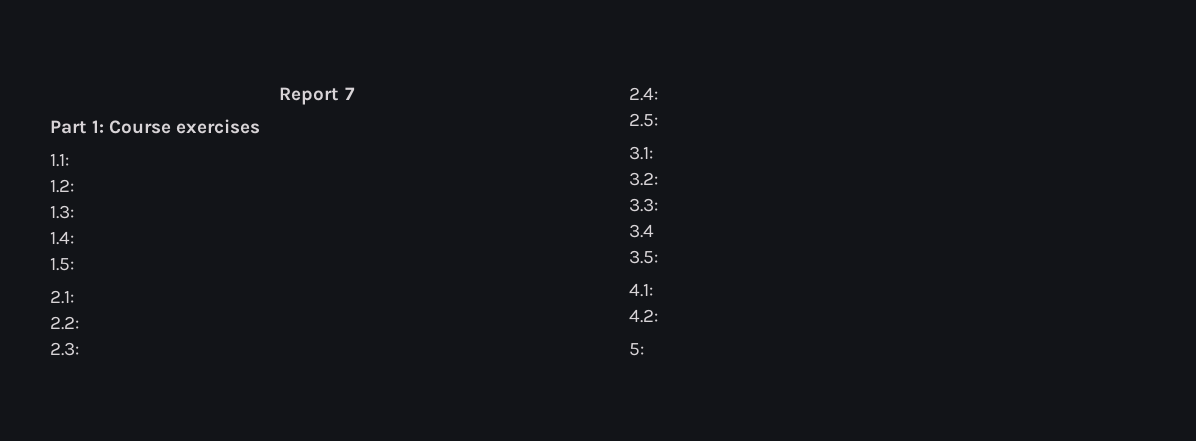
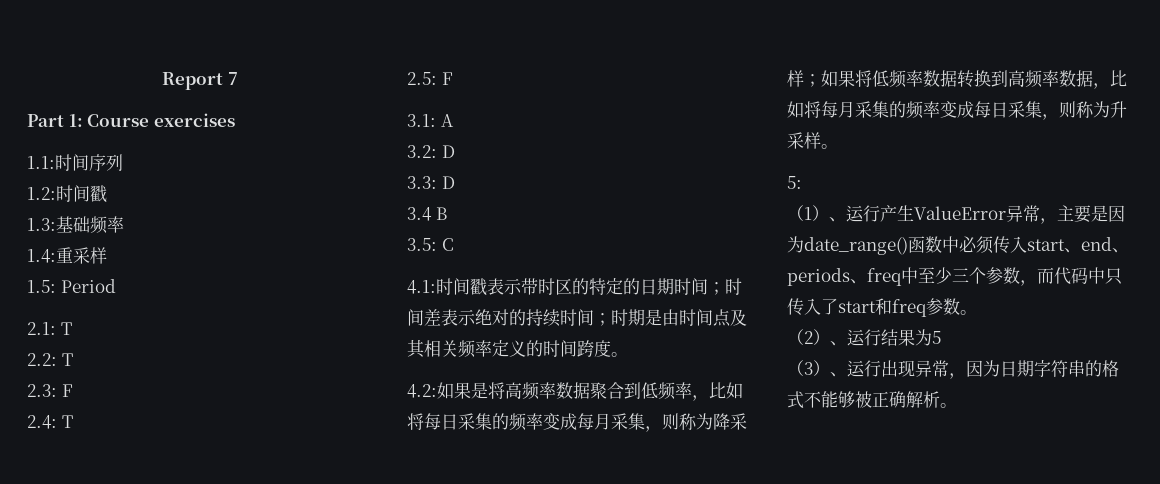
- 1.1:
+ 1.1:时间序列
- 1.2:
+ 1.2:时间戳
- 1.3:
+ 1.3:基础频率
- 1.4:
+ 1.4:重采样
- 1.5:
+ 1.5: Period
- 2.1:
+ 2.1: T
- 2.2:
+ 2.2: T
- 2.3:
+ 2.3: F
- 2.4:
+ 2.4: T
- 2.5:
+ 2.5: F
- 3.1:
+ 3.1: A
- 3.2:
+ 3.2: D
- 3.3:
+ 3.3: D
- 3.4
+ 3.4 B
- 3.5:
+ 3.5: C
- 4.1:
- 4.2:
+ 4.1:时间戳表示带时区的特定的日期时间；时间差表示绝对的持续时间；时期是由时间点及其相关频率定义的时间跨度。
+ 4.2:如果是将高频率数据聚合到低频率，比如将每日采集的频率变成每月采集，则称为降采样；如果将低频率数据转换到高频率数据，比如将每月采集的频率变成每日采集，则称为升采样。
  5:
+ （1）、运行产生ValueError异常，主要是因为date_range()函数中必须传入start、end、periods、freq中至少三个参数，而代码中只传入了start和freq参数。
+ （2）、运行结果为5
+ （3）、运行出现异常，因为日期字符串的格式不能够被正确解析。

